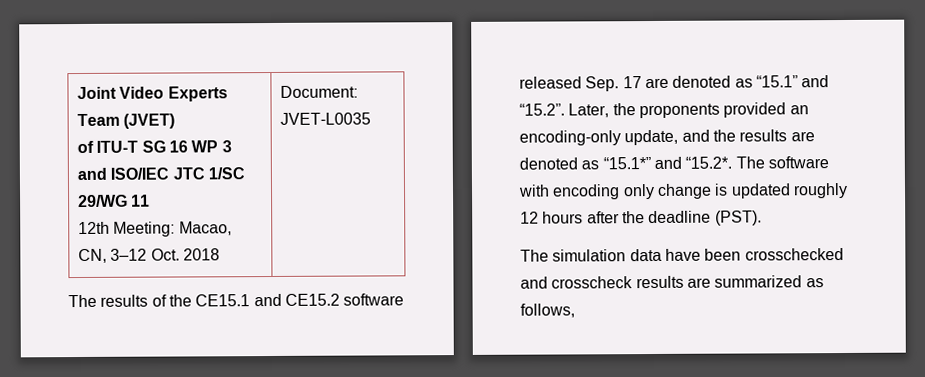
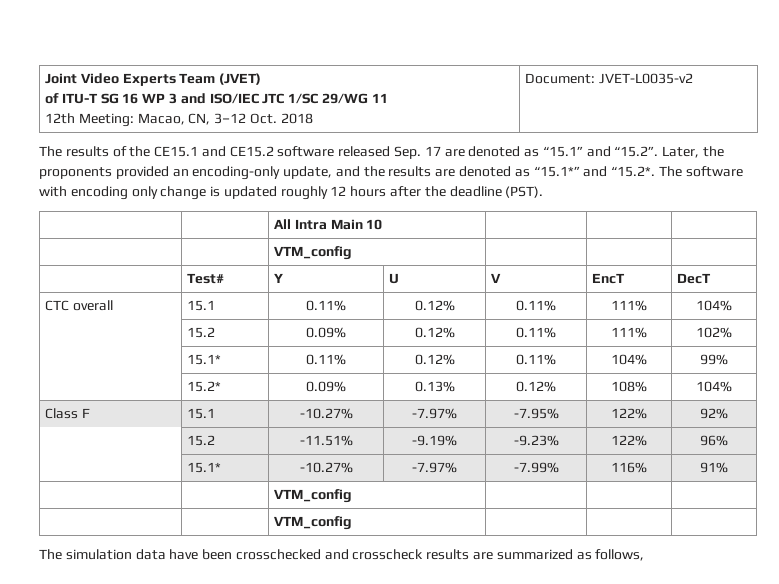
  Joint Video Experts Team (JVET)
  of ITU-T SG 16 WP 3 and ISO/IEC JTC 1/SC 29/WG 11
- 12th Meeting: Macao, CN, 3–12 Oct. 2018 | Document: JVET-L0035
+ 12th Meeting: Macao, CN, 3–12 Oct. 2018 | Document: JVET-L0035-v2
+ | | All Intra Main 10 | | |
+ | | VTM_config | | |
+ | Test# | Y | U | V | EncT | DecT
+ CTC overall | 15.1 | 0.11% | 0.12% | 0.11% | 111% | 104%
+ | 15.2 | 0.09% | 0.12% | 0.11% | 111% | 102%
+ | 15.1* | 0.11% | 0.12% | 0.11% | 104% | 99%
+ | 15.2* | 0.09% | 0.13% | 0.12% | 108% | 104%
+ Class F | 15.1 | -10.27% | -7.97% | -7.95% | 122% | 92%
+ | 15.2 | -11.51% | -9.19% | -9.23% | 122% | 96%
+ | 15.1* | -10.27% | -7.97% | -7.99% | 116% | 91%
+ | | VTM_config | | |
+ | | VTM_config | | |

